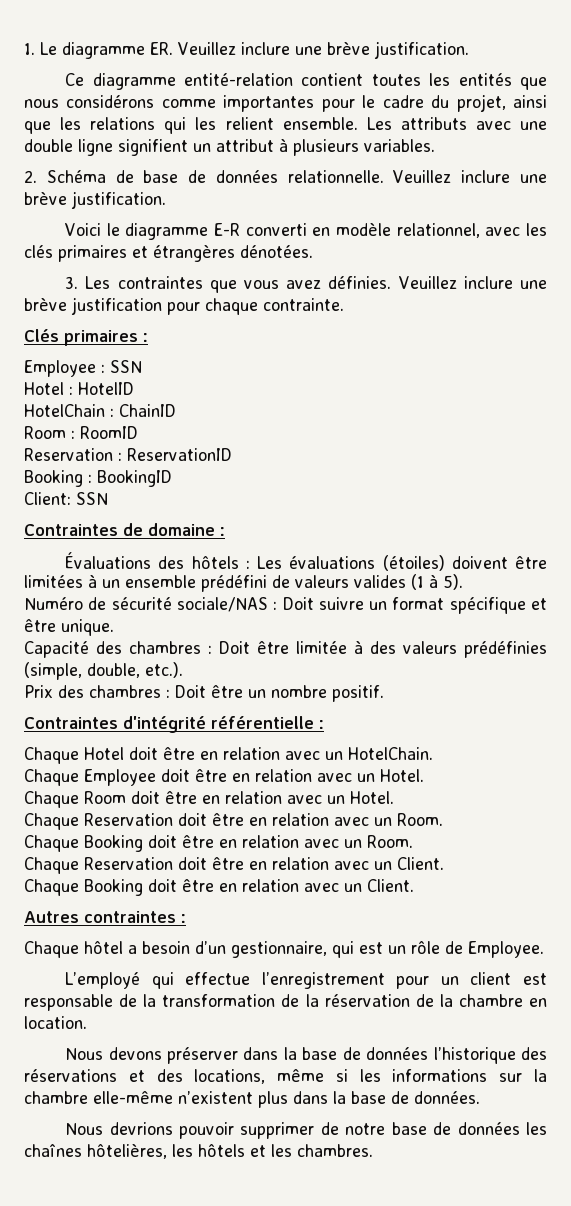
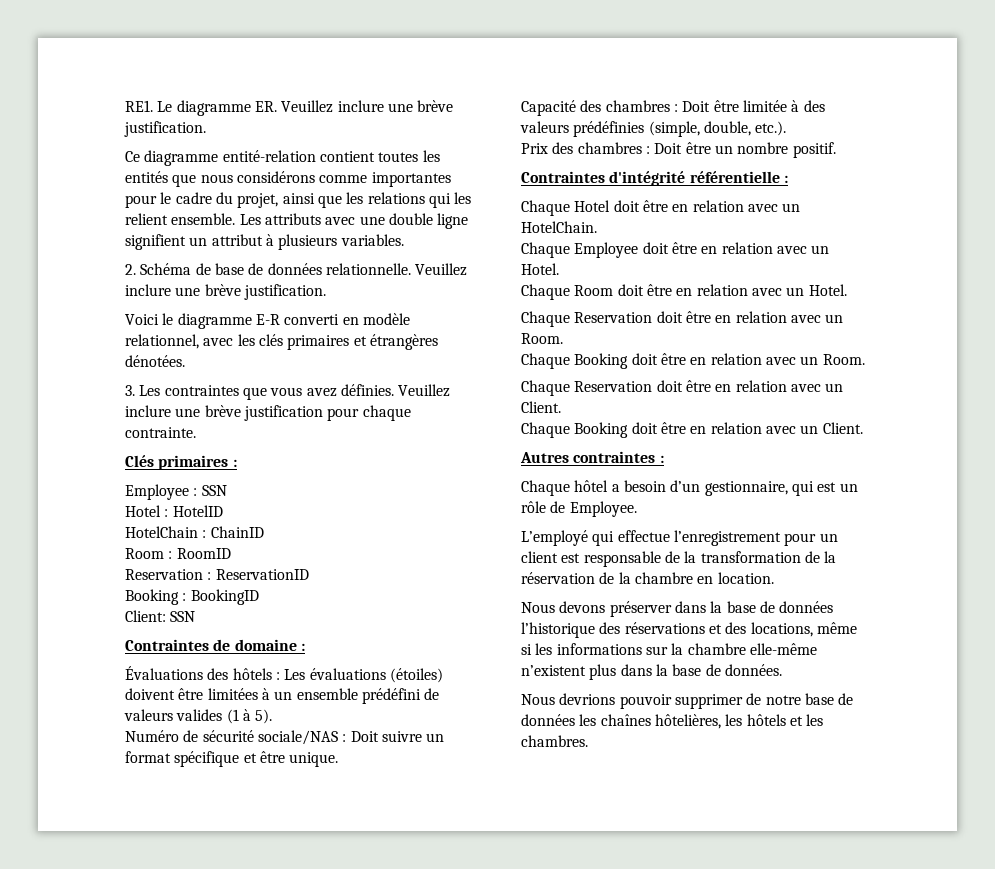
- 1. Le diagramme ER. Veuillez inclure une brève justification.
+ RE1. Le diagramme ER. Veuillez inclure une brève justification.

